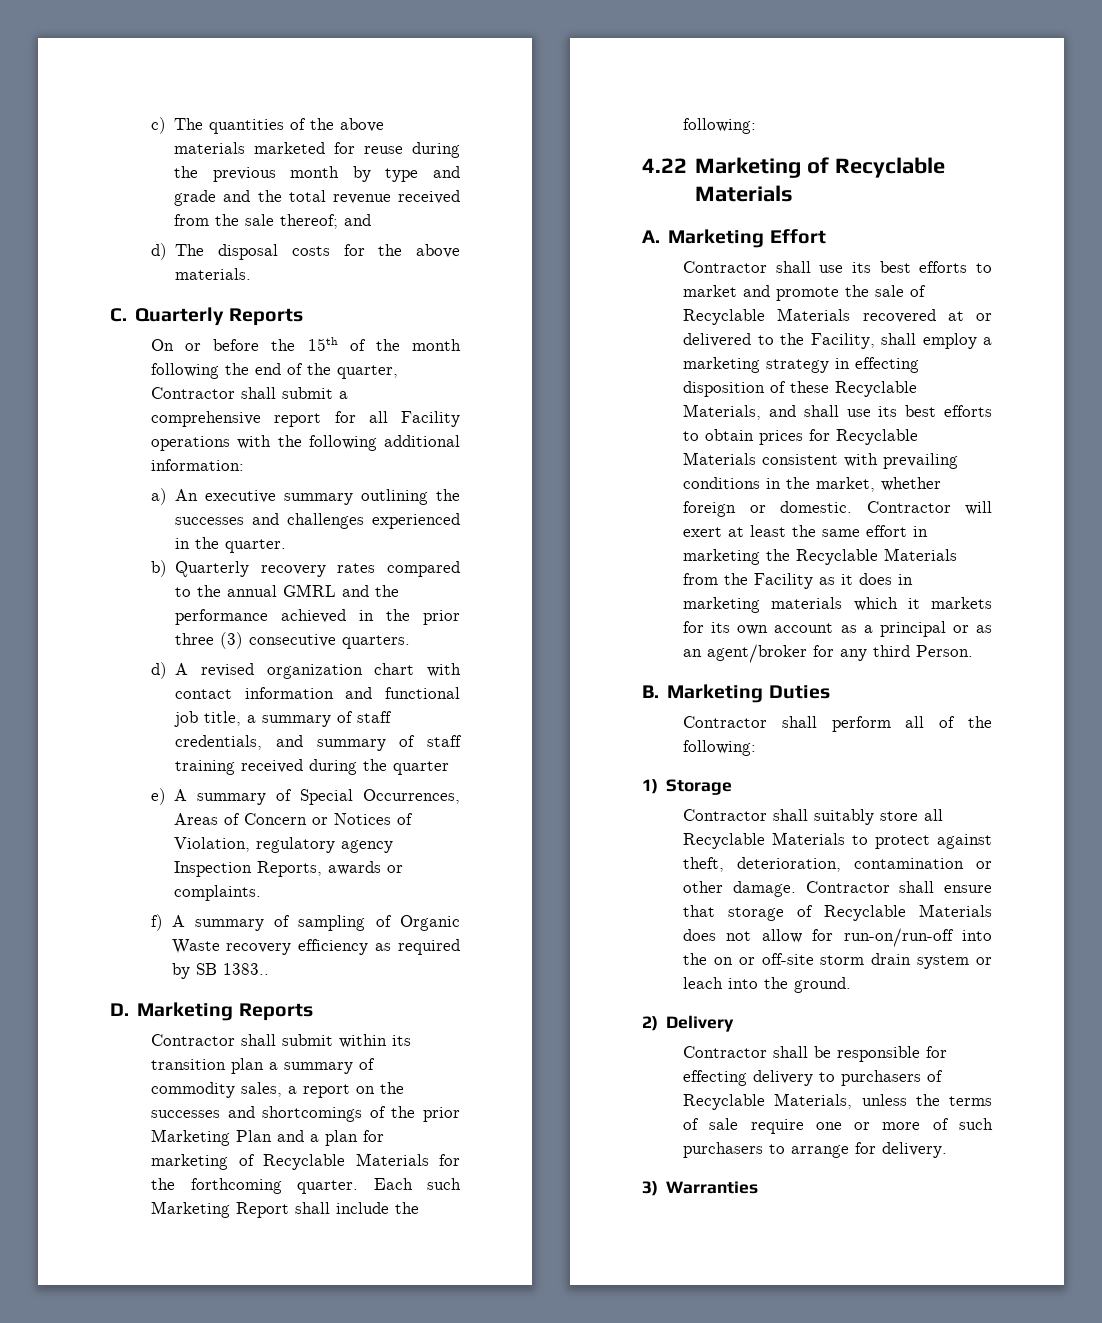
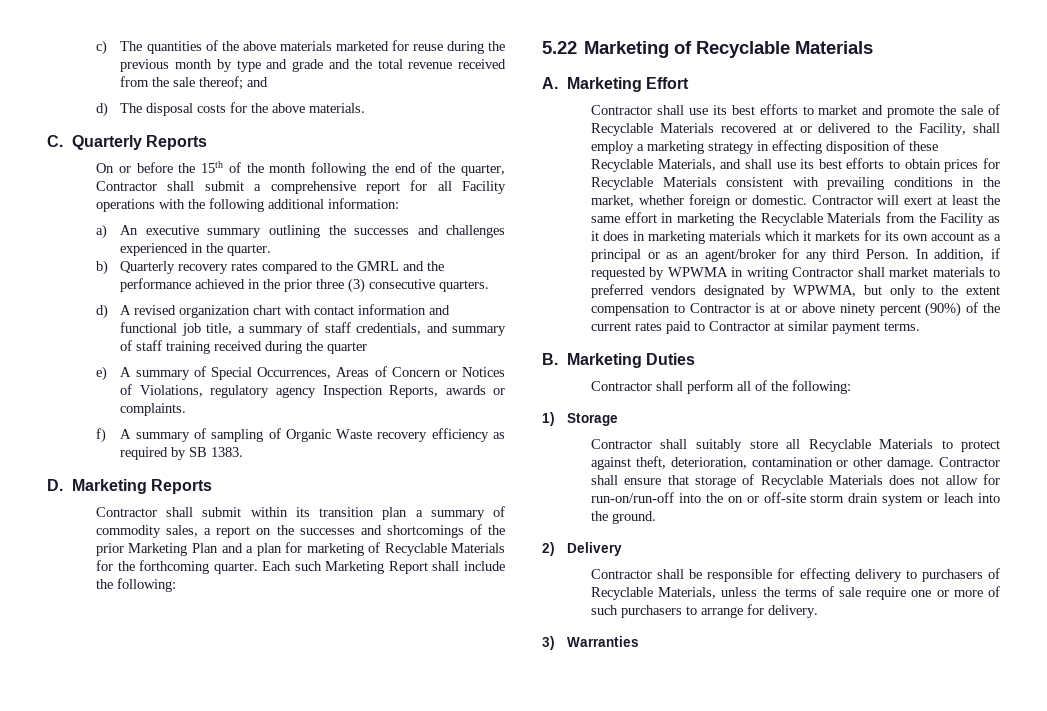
- b) Quarterly recovery rates compared to the annual GMRL and the performance achieved in the prior three (3) consecutive quarters.
+ b) Quarterly recovery rates compared to the GMRL and the performance achieved in the prior three (3) consecutive quarters.
- e) A summary of Special Occurrences, Areas of Concern or Notices of Violation, regulatory agency Inspection Reports, awards or complaints.
+ e) A summary of Special Occurrences, Areas of Concern or Notices of Violations, regulatory agency Inspection Reports, awards or complaints.
- f) A summary of sampling of Organic Waste recovery efficiency as required by SB 1383..
+ f) A summary of sampling of Organic Waste recovery efficiency as required by SB 1383.
- 4.22 Marketing of Recyclable Materials
+ 5.22 Marketing of Recyclable Materials
+ In addition, if requested by WPWMA in writing Contractor shall market materials to preferred vendors designated by WPWMA, but only to the extent compensation to Contractor is at or above ninety percent (90%) of the current rates paid to Contractor at similar payment terms.

